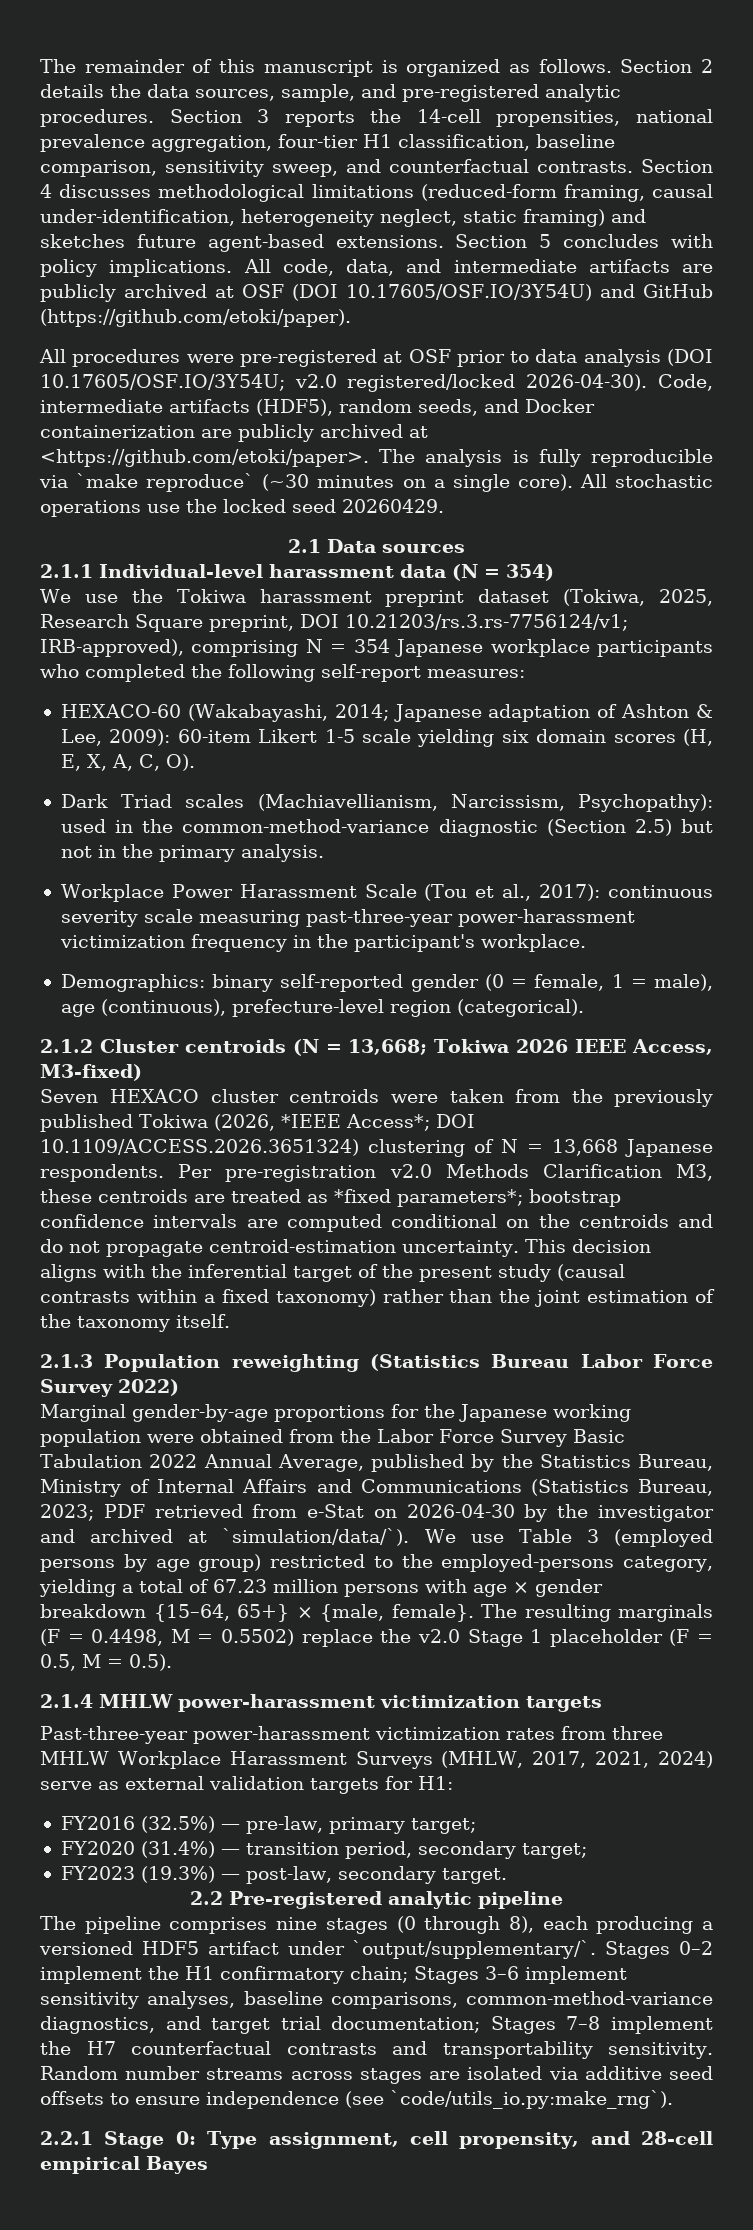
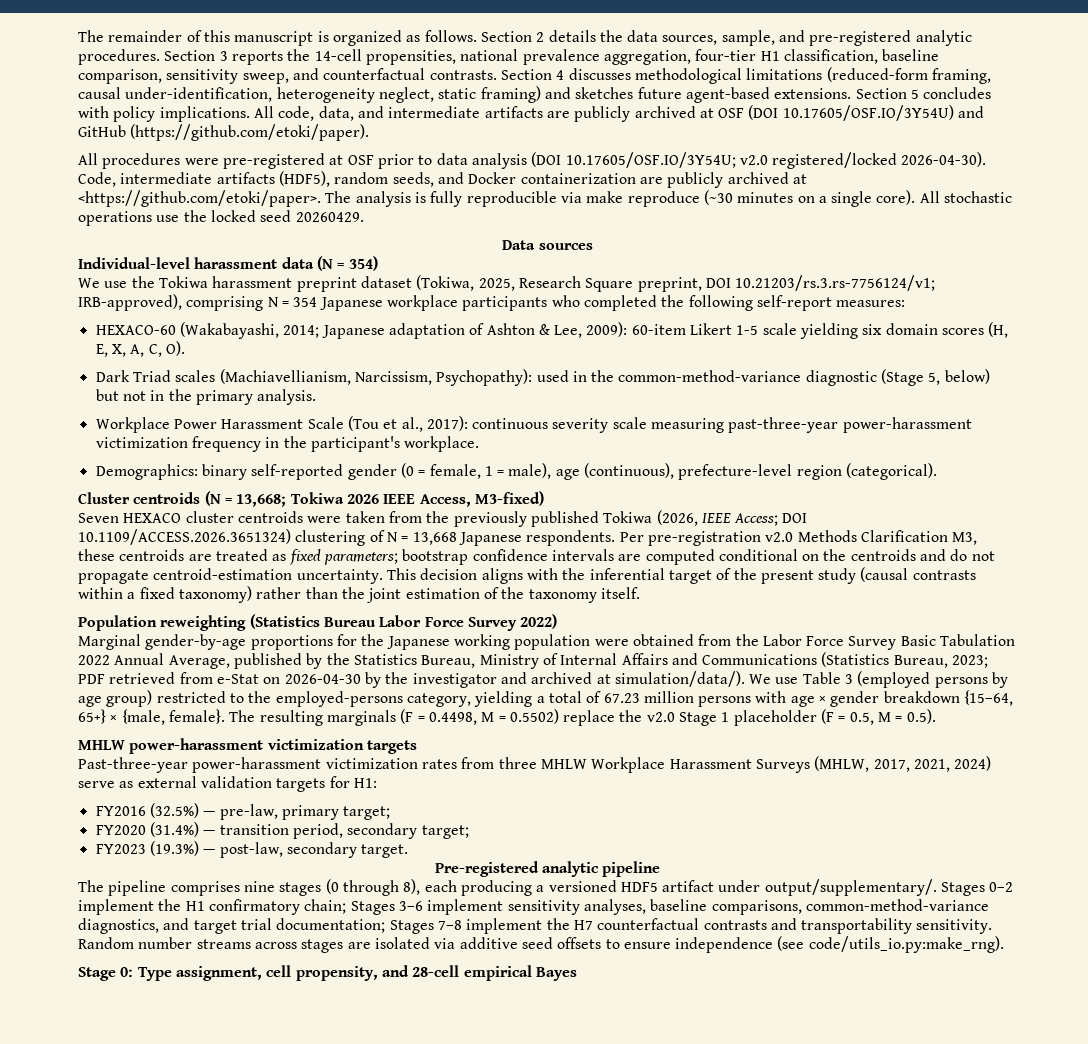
- Code, intermediate artifacts (HDF5), random seeds, and Docker containerization are publicly archived at <https://github.com/etoki/paper>. The analysis is fully reproducible via `make reproduce` (~30 minutes on a single core).
+ Code, intermediate artifacts (HDF5), random seeds, and Docker containerization are publicly archived at <https://github.com/etoki/paper>. The analysis is fully reproducible via make reproduce (~30 minutes on a single core).
- 2.1 Data sources
+ Data sources
- 2.1.1 Individual-level harassment data (N = 354)
+ Individual-level harassment data (N = 354)
- Dark Triad scales (Machiavellianism, Narcissism, Psychopathy): used in the common-method-variance diagnostic (Section 2.5) but not in the primary analysis.
+ Dark Triad scales (Machiavellianism, Narcissism, Psychopathy): used in the common-method-variance diagnostic (Stage 5, below) but not in the primary analysis.
- 2.1.2 Cluster centroids (N = 13,668; Tokiwa 2026 IEEE Access, M3-fixed)
+ Cluster centroids (N = 13,668; Tokiwa 2026 IEEE Access, M3-fixed)
- Seven HEXACO cluster centroids were taken from the previously published Tokiwa (2026, *IEEE Access*; DOI 10.1109/ACCESS.2026.3651324) clustering of N = 13,668 Japanese respondents.
+ Seven HEXACO cluster centroids were taken from the previously published Tokiwa (2026, IEEE Access; DOI 10.1109/ACCESS.2026.3651324) clustering of N = 13,668 Japanese respondents.
- Per pre-registration v2.0 Methods Clarification M3, these centroids are treated as *fixed parameters*; bootstrap confidence intervals are computed conditional on the centroids and do not propagate centroid-estimation uncertainty.
+ Per pre-registration v2.0 Methods Clarification M3, these centroids are treated as fixed parameters; bootstrap confidence intervals are computed conditional on the centroids and do not propagate centroid-estimation uncertainty.
- 2.1.3 Population reweighting (Statistics Bureau Labor Force Survey 2022)
+ Population reweighting (Statistics Bureau Labor Force Survey 2022)
- Marginal gender-by-age proportions for the Japanese working population were obtained from the Labor Force Survey Basic Tabulation 2022 Annual Average, published by the Statistics Bureau, Ministry of Internal Affairs and Communications (Statistics Bureau, 2023; PDF retrieved from e-Stat on 2026-04-30 by the investigator and archived at `simulation/data/`).
+ Marginal gender-by-age proportions for the Japanese working population were obtained from the Labor Force Survey Basic Tabulation 2022 Annual Average, published by the Statistics Bureau, Ministry of Internal Affairs and Communications (Statistics Bureau, 2023; PDF retrieved from e-Stat on 2026-04-30 by the investigator and archived at simulation/data/).
- 2.1.4 MHLW power-harassment victimization targets
+ MHLW power-harassment victimization targets
- 2.2 Pre-registered analytic pipeline
+ Pre-registered analytic pipeline
- The pipeline comprises nine stages (0 through 8), each producing a versioned HDF5 artifact under `output/supplementary/`.
+ The pipeline comprises nine stages (0 through 8), each producing a versioned HDF5 artifact under output/supplementary/.
- Random number streams across stages are isolated via additive seed offsets to ensure independence (see `code/utils_io.py:make_rng`).
- 2.2.1 Stage 0: Type assignment, cell propensity, and 28-cell empirical Bayes
+ Random number streams across stages are isolated via additive seed offsets to ensure independence (see code/utils_io.py:make_rng).
+ Stage 0: Type assignment, cell propensity, and 28-cell empirical Bayes

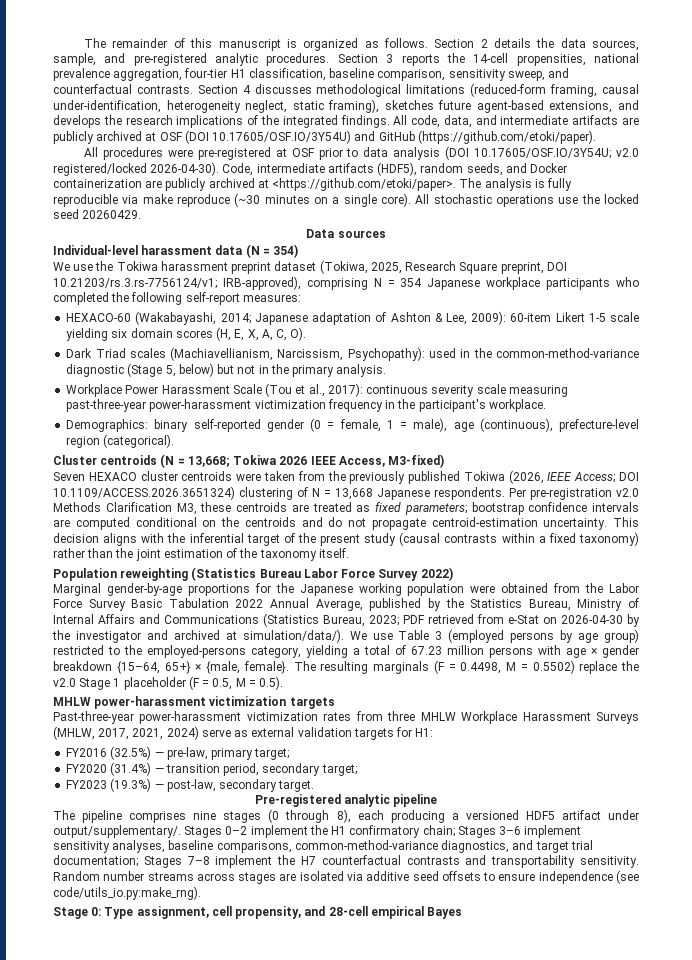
- Section 4 discusses methodological limitations (reduced-form framing, causal under-identification, heterogeneity neglect, static framing) and sketches future agent-based extensions. Section 5 concludes with policy implications.
+ Section 4 discusses methodological limitations (reduced-form framing, causal under-identification, heterogeneity neglect, static framing), sketches future agent-based extensions, and develops the research implications of the integrated findings.

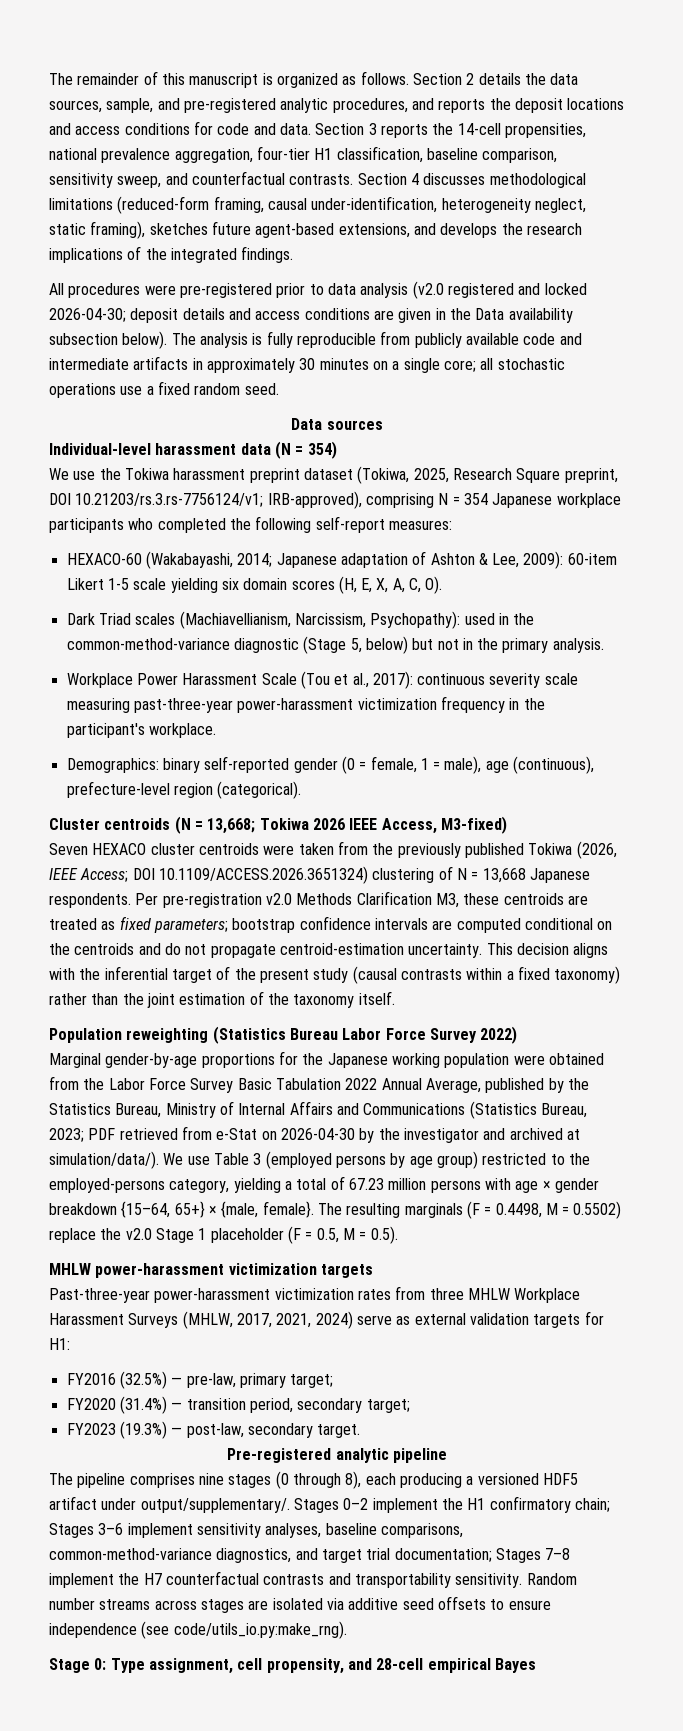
- Section 2 details the data sources, sample, and pre-registered analytic procedures.
+ Section 2 details the data sources, sample, and pre-registered analytic procedures, and reports the deposit locations and access conditions for code and data.
- All code, data, and intermediate artifacts are publicly archived at OSF (DOI 10.17605/OSF.IO/3Y54U) and GitHub (https://github.com/etoki/paper).
- All procedures were pre-registered at OSF prior to data analysis (DOI 10.17605/OSF.IO/3Y54U; v2.0 registered/locked 2026-04-30). Code, intermediate artifacts (HDF5), random seeds, and Docker containerization are publicly archived at <https://github.com/etoki/paper>. The analysis is fully reproducible via make reproduce (~30 minutes on a single core). All stochastic operations use the locked seed 20260429.
+ All procedures were pre-registered prior to data analysis (v2.0 registered and locked 2026-04-30; deposit details and access conditions are given in the Data availability subsection below). The analysis is fully reproducible from publicly available code and intermediate artifacts in approximately 30 minutes on a single core; all stochastic operations use a fixed random seed.

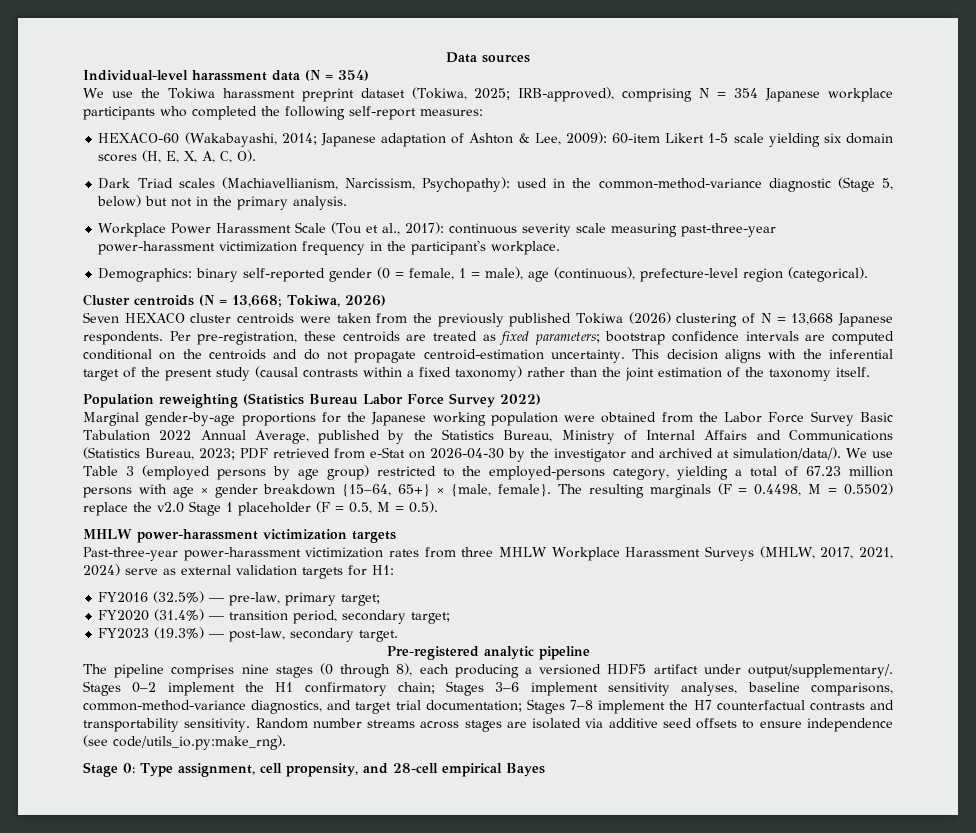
- The remainder of this manuscript is organized as follows. Section 2 details the data sources, sample, and pre-registered analytic procedures, and reports the deposit locations and access conditions for code and data. Section 3 reports the 14-cell propensities, national prevalence aggregation, four-tier H1 classification, baseline comparison, sensitivity sweep, and counterfactual contrasts. Section 4 discusses methodological limitations (reduced-form framing, causal under-identification, heterogeneity neglect, static framing), sketches future agent-based extensions, and develops the research implications of the integrated findings.
- All procedures were pre-registered prior to data analysis (v2.0 registered and locked 2026-04-30; deposit details and access conditions are given in the Data availability subsection below). The analysis is fully reproducible from publicly available code and intermediate artifacts in approximately 30 minutes on a single core; all stochastic operations use a fixed random seed.
- We use the Tokiwa harassment preprint dataset (Tokiwa, 2025, Research Square preprint, DOI 10.21203/rs.3.rs-7756124/v1; IRB-approved), comprising N = 354 Japanese workplace participants who completed the following self-report measures:
+ We use the Tokiwa harassment preprint dataset (Tokiwa, 2025; IRB-approved), comprising N = 354 Japanese workplace participants who completed the following self-report measures:
- Cluster centroids (N = 13,668; Tokiwa 2026 IEEE Access, M3-fixed)
+ Cluster centroids (N = 13,668; Tokiwa, 2026)
- Seven HEXACO cluster centroids were taken from the previously published Tokiwa (2026, IEEE Access; DOI 10.1109/ACCESS.2026.3651324) clustering of N = 13,668 Japanese respondents.
+ Seven HEXACO cluster centroids were taken from the previously published Tokiwa (2026) clustering of N = 13,668 Japanese respondents.
- Per pre-registration v2.0 Methods Clarification M3, these centroids are treated as fixed parameters; bootstrap confidence intervals are computed conditional on the centroids and do not propagate centroid-estimation uncertainty.
+ Per pre-registration, these centroids are treated as fixed parameters; bootstrap confidence intervals are computed conditional on the centroids and do not propagate centroid-estimation uncertainty.

